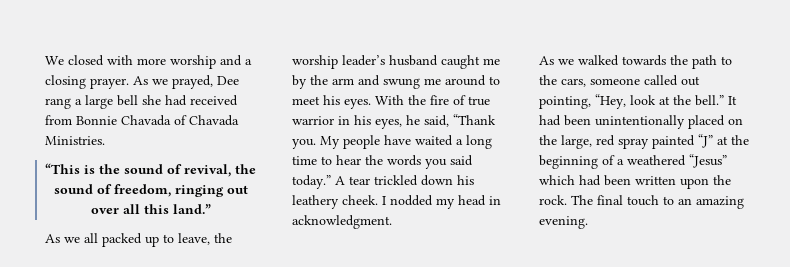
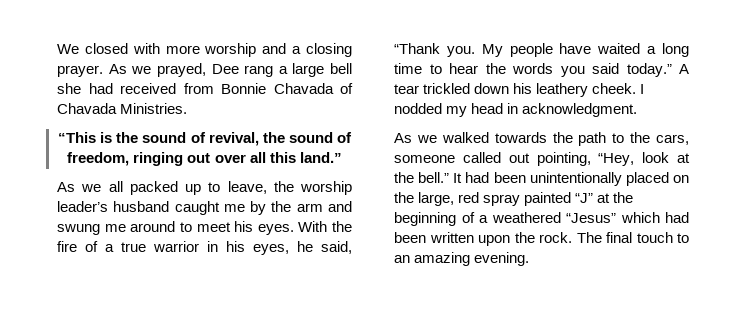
- With the fire of true warrior in his eyes, he said, “Thank you.
+ With the fire of a true warrior in his eyes, he said, “Thank you.

